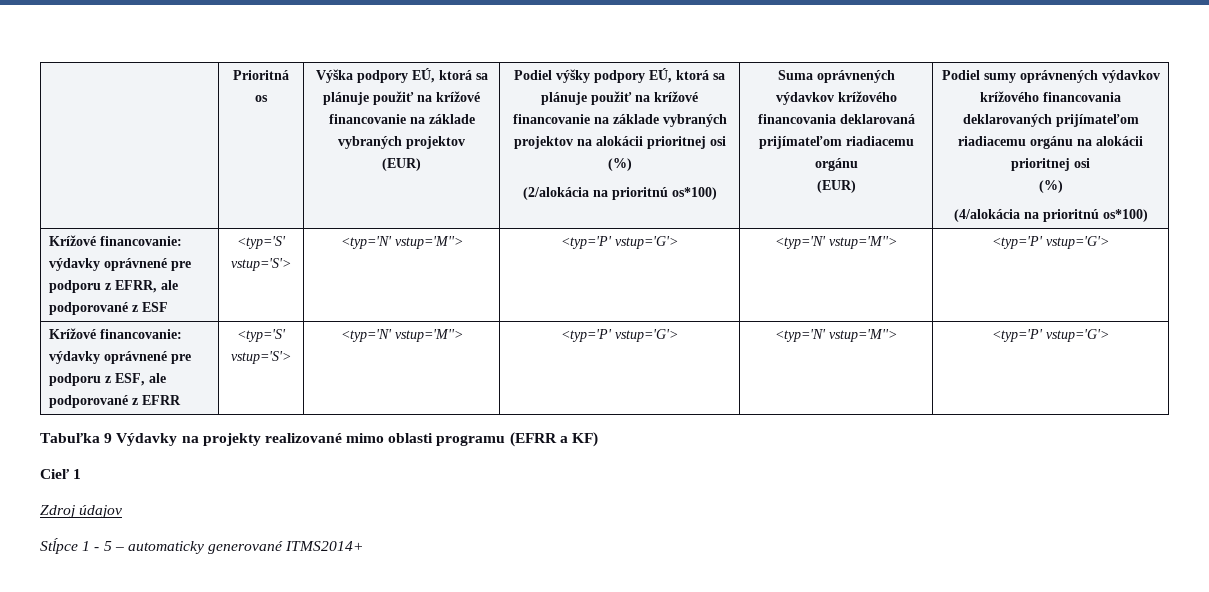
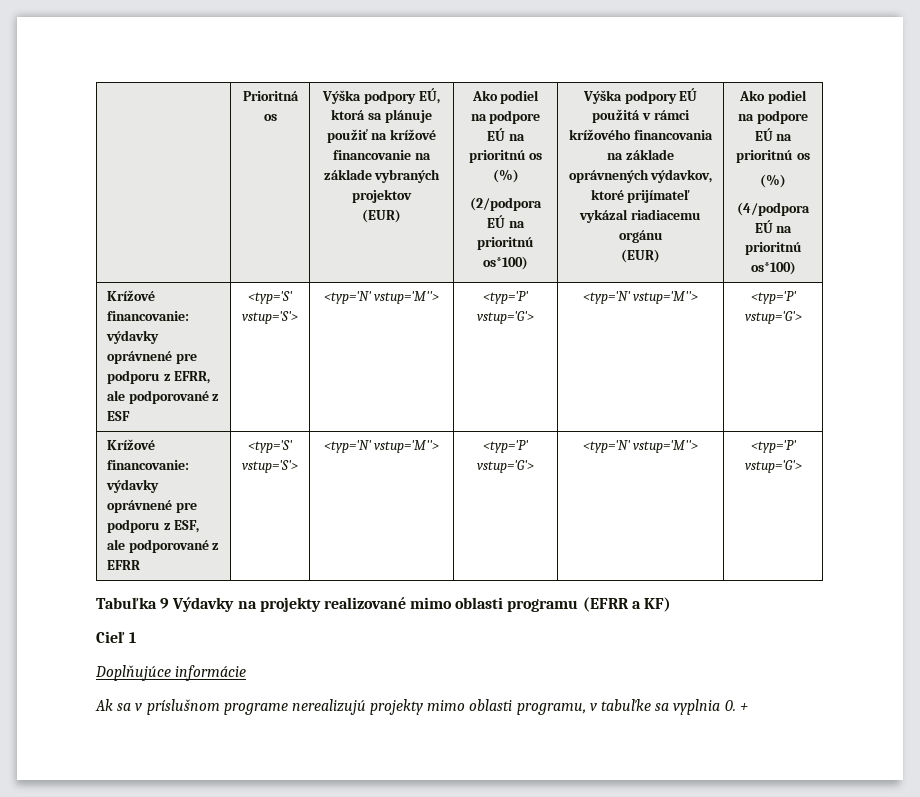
- Podiel výšky podpory EÚ, ktorá sa plánuje použiť na krížové financovanie na základe vybraných projektov na alokácii prioritnej osi (%)
- (2/alokácia na prioritnú os*100)
+ Ako podiel na podpore EÚ na prioritnú os (%)
+ (2/podpora EÚ na prioritnú os*100)
- Suma oprávnených výdavkov krížového financovania deklarovaná prijímateľom riadiacemu orgánu
- (EUR) | Podiel sumy oprávnených výdavkov krížového financovania deklarovaných prijímateľom riadiacemu orgánu na alokácii prioritnej osi
+ Výška podpory EÚ použitá v rámci krížového financovania na základe oprávnených výdavkov, ktoré prijímateľ vykázal riadiacemu orgánu
+ (EUR) | Ako podiel na podpore EÚ na prioritnú os
  (%)
- (4/alokácia na prioritnú os*100)
+ (4/podpora EÚ na prioritnú os*100)
- Zdroj údajov
- Stĺpce 1 - 5 – automaticky generované ITMS2014+
+ Doplňujúce informácie
+ Ak sa v príslušnom programe nerealizujú projekty mimo oblasti programu, v tabuľke sa vyplnia 0. +

